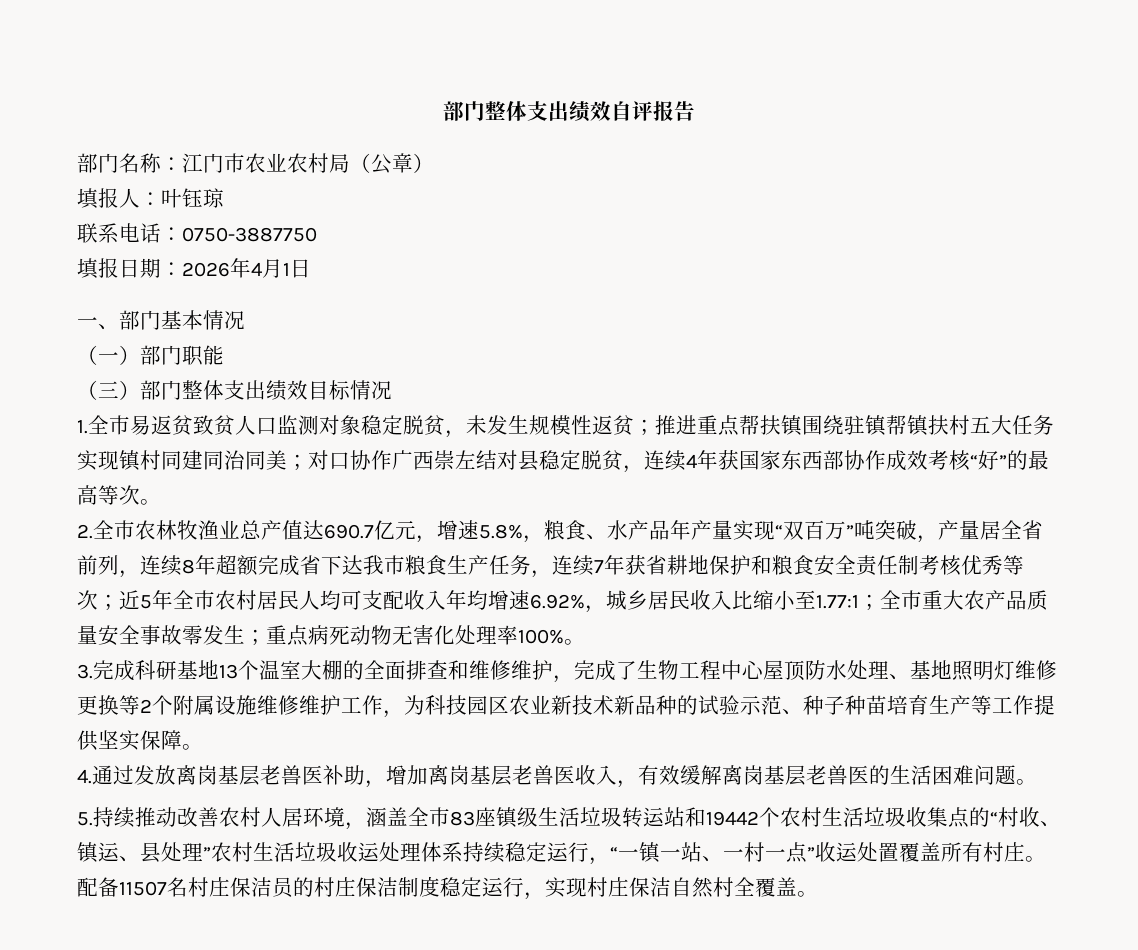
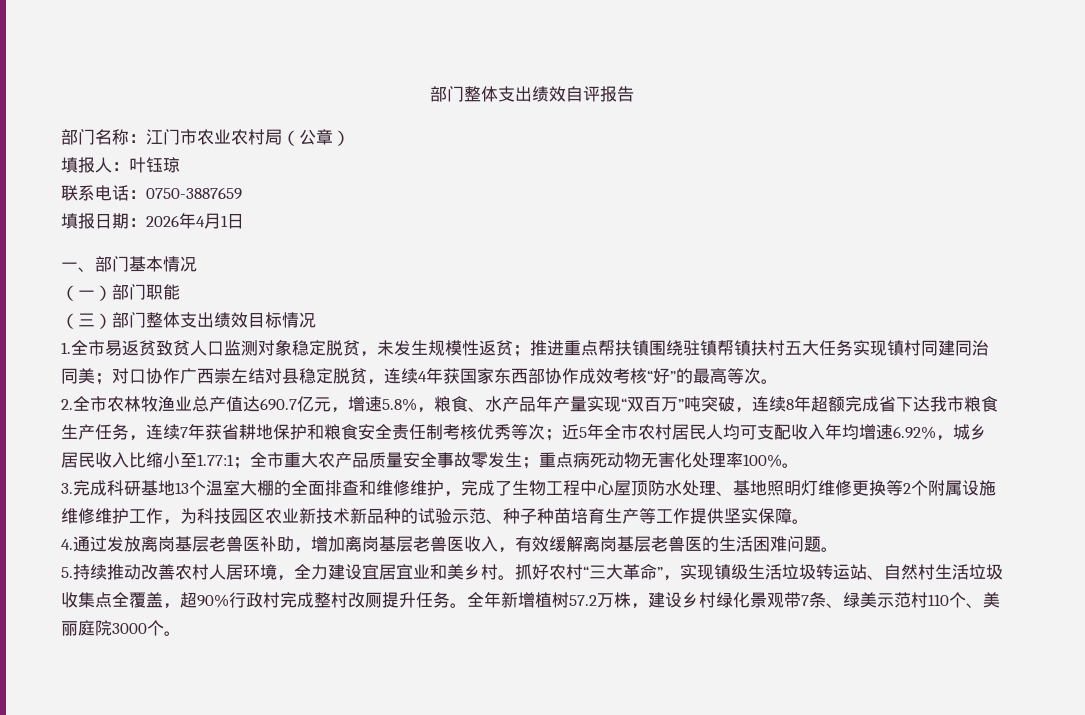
- 联系电话：0750-3887750
+ 联系电话：0750-3887659
- 2.全市农林牧渔业总产值达690.7亿元，增速5.8%，粮食、水产品年产量实现“双百万”吨突破，产量居全省前列，连续8年超额完成省下达我市粮食生产任务，连续7年获省耕地保护和粮食安全责任制考核优秀等次；
+ 2.全市农林牧渔业总产值达690.7亿元，增速5.8%，粮食、水产品年产量实现“双百万”吨突破，连续8年超额完成省下达我市粮食生产任务，连续7年获省耕地保护和粮食安全责任制考核优秀等次；
- 5.持续推动改善农村人居环境，涵盖全市83座镇级生活垃圾转运站和19442个农村生活垃圾收集点的“村收、镇运、县处理”农村生活垃圾收运处理体系持续稳定运行，“一镇一站、一村一点”收运处置覆盖所有村庄。配备11507名村庄保洁员的村庄保洁制度稳定运行，实现村庄保洁自然村全覆盖。
+ 5.持续推动改善农村人居环境，全力建设宜居宜业和美乡村。抓好农村“三大革命”，实现镇级生活垃圾转运站、自然村生活垃圾收集点全覆盖，超90%行政村完成整村改厕提升任务。全年新增植树57.2万株，建设乡村绿化景观带7条、绿美示范村110个、美丽庭院3000个。

